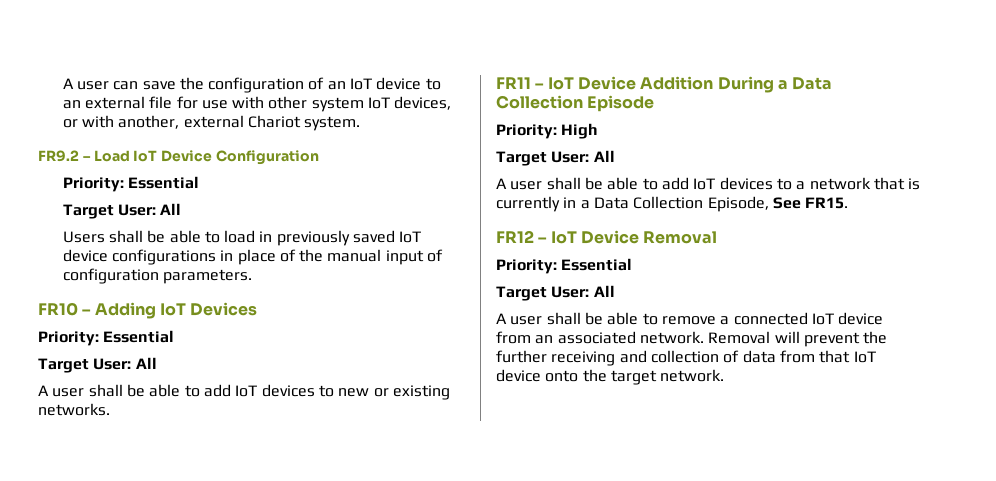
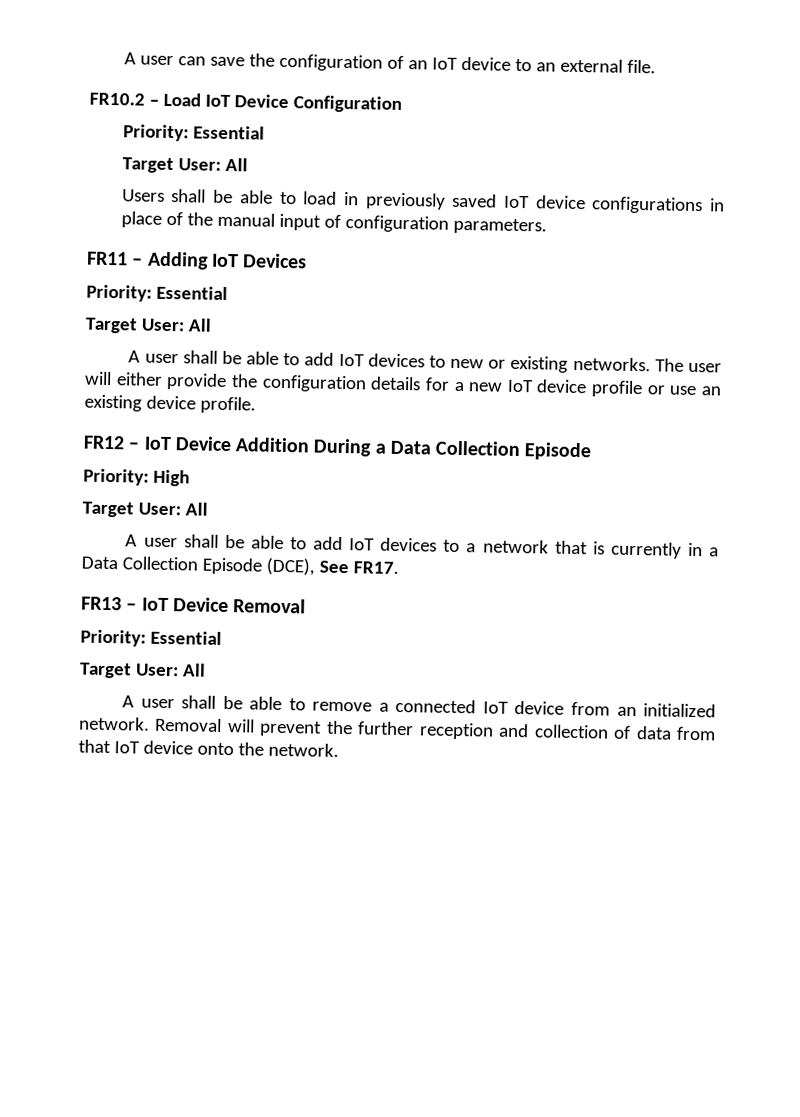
- A user can save the configuration of an IoT device to an external file for use with other system IoT devices, or with another, external Chariot system.
- FR9.2 – Load IoT Device Configuration
+ A user can save the configuration of an IoT device to an external file.
+ FR10.2 – Load IoT Device Configuration
- FR10 – Adding IoT Devices
+ FR11 – Adding IoT Devices
- A user shall be able to add IoT devices to new or existing networks.
- FR11 – IoT Device Addition During a Data Collection Episode
+ A user shall be able to add IoT devices to new or existing networks. The user will either provide the configuration details for a new IoT device profile or use an existing device profile.
+ FR12 – IoT Device Addition During a Data Collection Episode
- A user shall be able to add IoT devices to a network that is currently in a Data Collection Episode, See FR15.
- FR12 – IoT Device Removal
+ A user shall be able to add IoT devices to a network that is currently in a Data Collection Episode (DCE), See FR17.
+ FR13 – IoT Device Removal
- A user shall be able to remove a connected IoT device from an associated network.
+ A user shall be able to remove a connected IoT device from an initialized network.
- Removal will prevent the further receiving and collection of data from that IoT device onto the target network.
+ Removal will prevent the further reception and collection of data from that IoT device onto the network.

